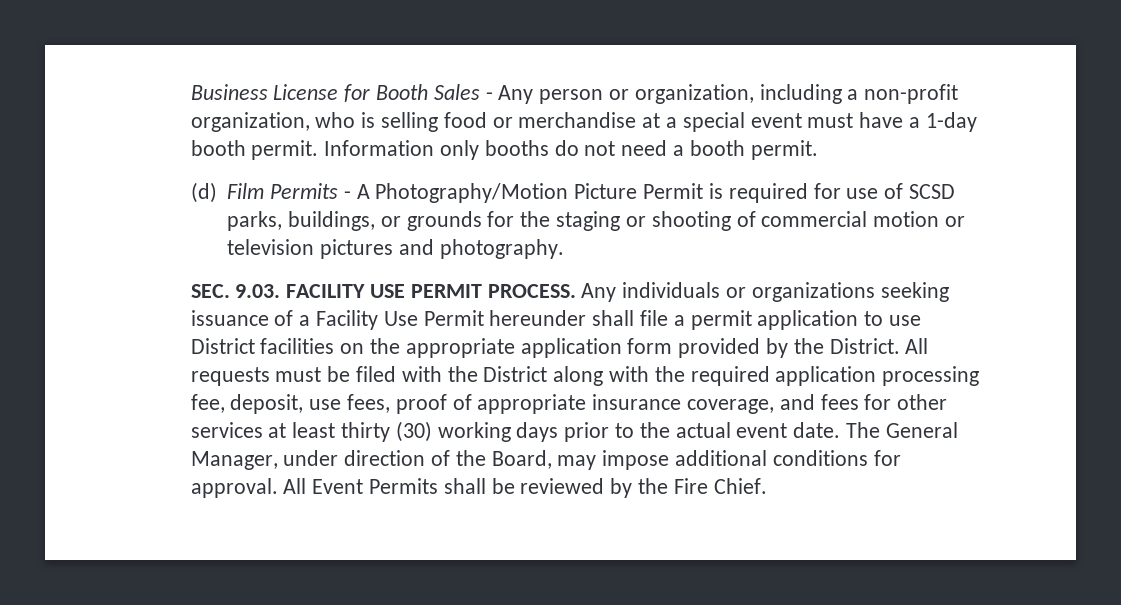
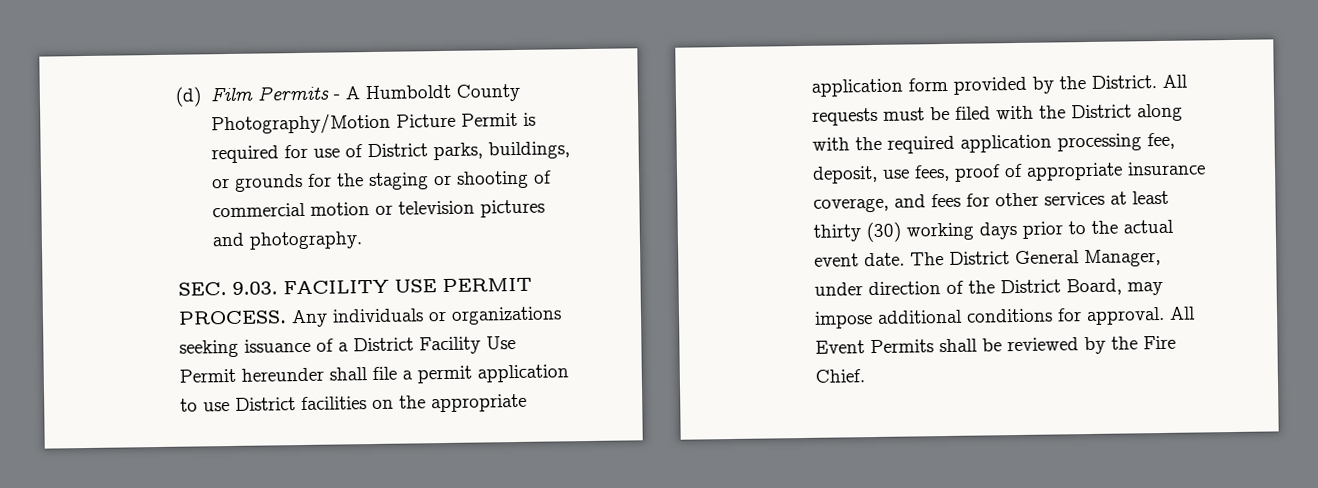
- Business License for Booth Sales - Any person or organization, including a non-profit organization, who is selling food or merchandise at a special event must have a 1-day booth permit. Information only booths do not need a booth permit.
- (d) Film Permits - A Photography/Motion Picture Permit is required for use of SCSD parks, buildings, or grounds for the staging or shooting of commercial motion or television pictures and photography.
+ (d) Film Permits - A Humboldt County Photography/Motion Picture Permit is required for use of District parks, buildings, or grounds for the staging or shooting of commercial motion or television pictures and photography.
- Any individuals or organizations seeking issuance of a Facility Use Permit hereunder shall file a permit application to use District facilities on the appropriate application form provided by the District.
+ Any individuals or organizations seeking issuance of a District Facility Use Permit hereunder shall file a permit application to use District facilities on the appropriate application form provided by the District.
- The General Manager, under direction of the Board, may impose additional conditions for approval.
+ The District General Manager, under direction of the District Board, may impose additional conditions for approval.

